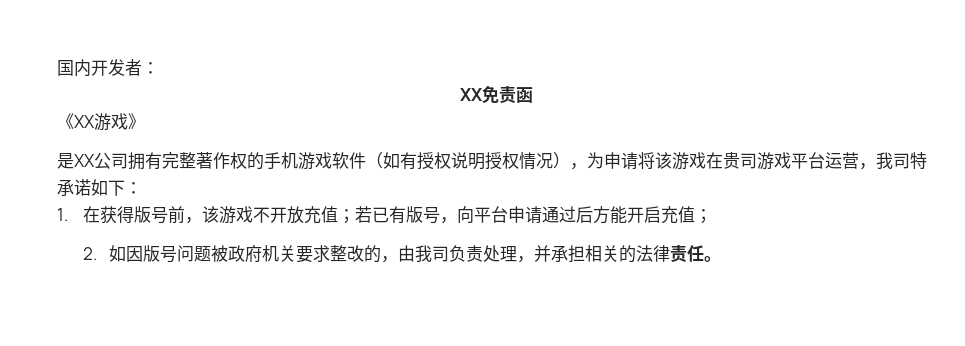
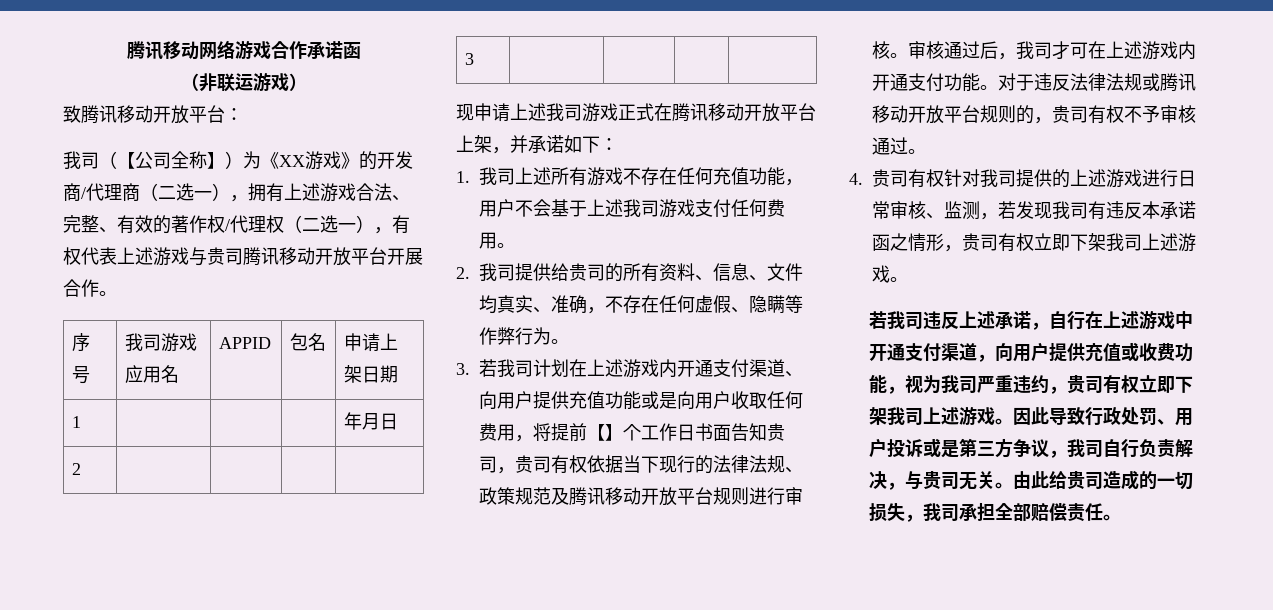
- 国内开发者：
- XX免责函
- 《XX游戏》
- 是XX公司拥有完整著作权的手机游戏软件（如有授权说明授权情况），为申请将该游戏在贵司游戏平台运营，我司特承诺如下：
- 1.在获得版号前，该游戏不开放充值；若已有版号，向平台申请通过后方能开启充值；
- 2.如因版号问题被政府机关要求整改的，由我司负责处理，并承担相关的法律责任。
+ 腾讯移动网络游戏合作承诺函
+ （非联运游戏）
+ 致腾讯移动开放平台：
+ 我司（【公司全称】）为《XX游戏》的开发商/代理商（二选一），拥有上述游戏合法、完整、有效的著作权/代理权（二选一），有权代表上述游戏与贵司腾讯移动开放平台开展合作。
+ 序号 | 我司游戏应用名 | APPID | 包名 | 申请上架日期
+ 1 | | | | 年月日
+ 2 | | | |
+ 3 | | | |
+ 现申请上述我司游戏正式在腾讯移动开放平台上架，并承诺如下：
+ 1.我司上述所有游戏不存在任何充值功能，用户不会基于上述我司游戏支付任何费用。
+ 2.我司提供给贵司的所有资料、信息、文件均真实、准确，不存在任何虚假、隐瞒等作弊行为。
+ 3.若我司计划在上述游戏内开通支付渠道、向用户提供充值功能或是向用户收取任何费用，将提前【】个工作日书面告知贵司，贵司有权依据当下现行的法律法规、政策规范及腾讯移动开放平台规则进行审核。审核通过后，我司才可在上述游戏内开通支付功能。对于违反法律法规或腾讯移动开放平台规则的，贵司有权不予审核通过。
+ 4.贵司有权针对我司提供的上述游戏进行日常审核、监测，若发现我司有违反本承诺函之情形，贵司有权立即下架我司上述游戏。
+ 若我司违反上述承诺，自行在上述游戏中开通支付渠道，向用户提供充值或收费功能，视为我司严重违约，贵司有权立即下架我司上述游戏。因此导致行政处罚、用户投诉或是第三方争议，我司自行负责解决，与贵司无关。由此给贵司造成的一切损失，我司承担全部赔偿责任。

